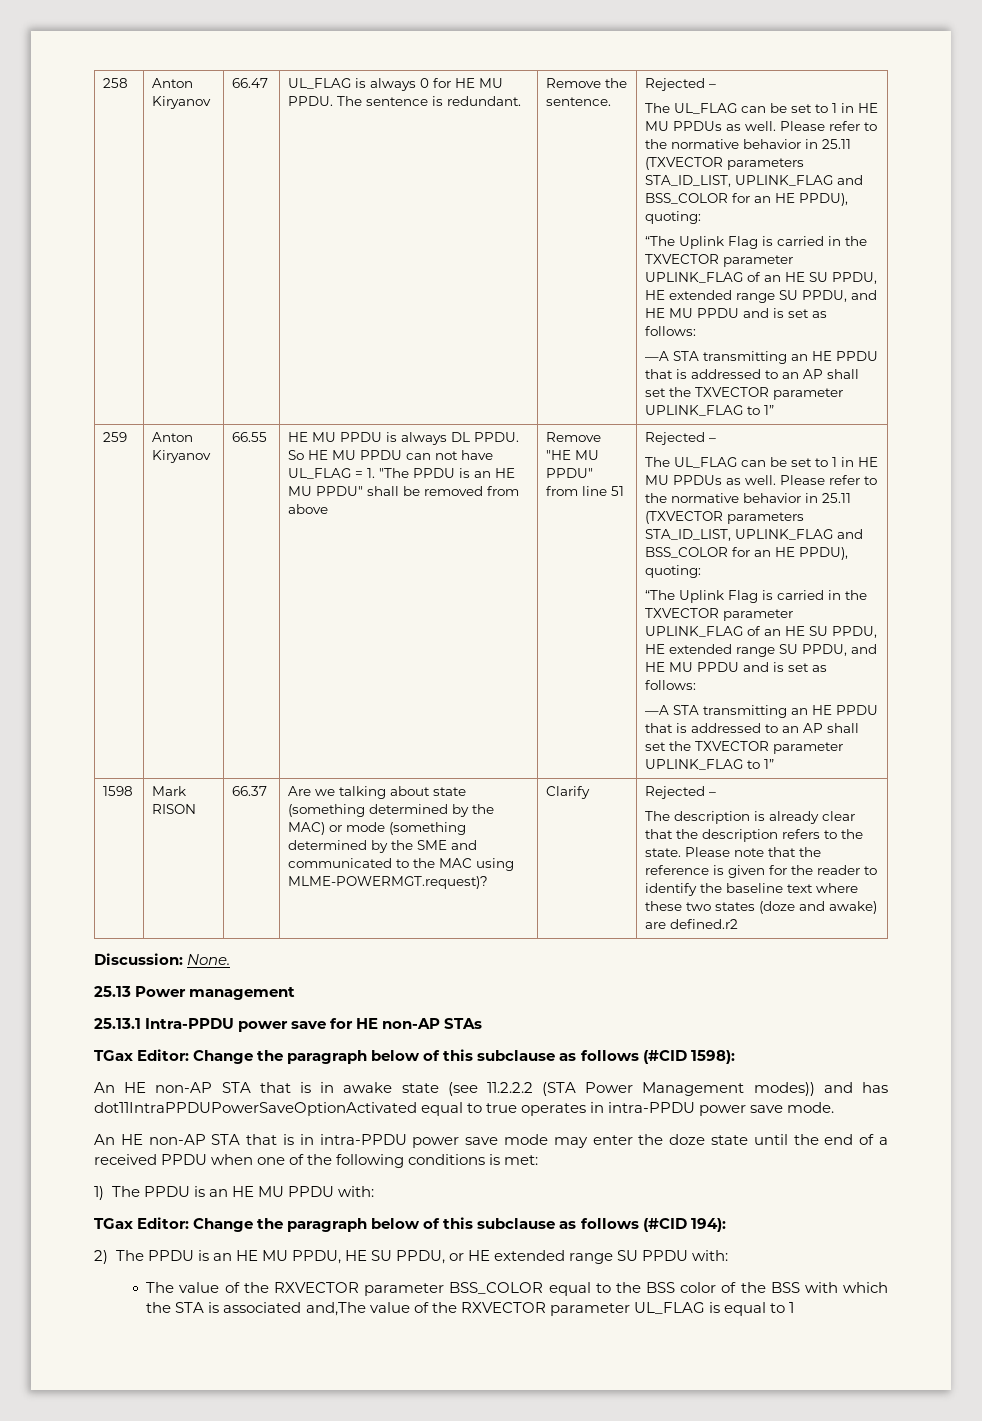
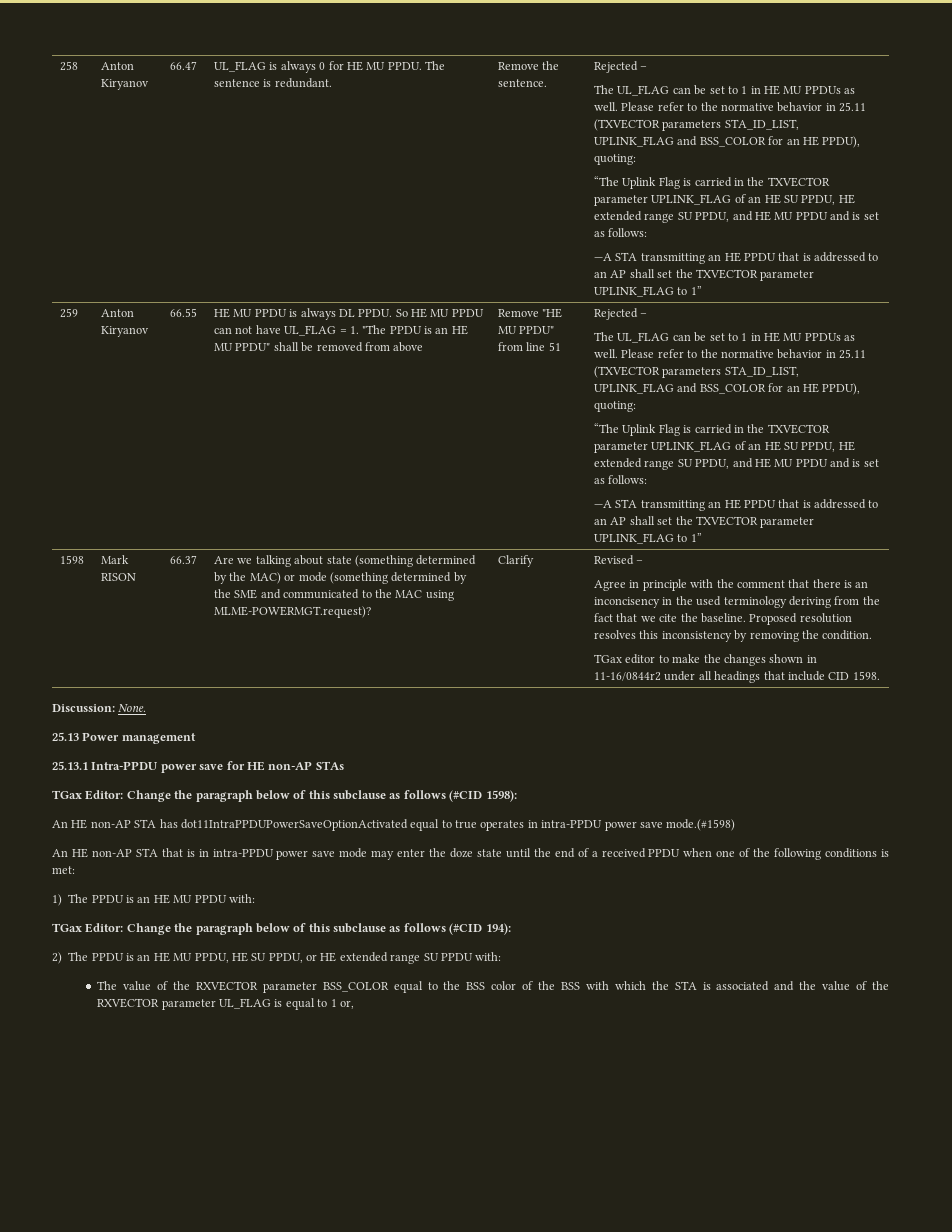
- Clarify | Rejected –
- The description is already clear that the description refers to the state. Please note that the reference is given for the reader to identify the baseline text where these two states (doze and awake) are defined.r2
+ Clarify | Revised –
+ Agree in principle with the comment that there is an inconcisency in the used terminology deriving from the fact that we cite the baseline. Proposed resolution resolves this inconsistency by removing the condition.
+ TGax editor to make the changes shown in 11-16/0844r2 under all headings that include CID 1598.
- An HE non-AP STA that is in awake state (see 11.2.2.2 (STA Power Management modes)) and has dot11IntraPPDUPowerSaveOptionActivated equal to true operates in intra-PPDU power save mode.
+ An HE non-AP STA has dot11IntraPPDUPowerSaveOptionActivated equal to true operates in intra-PPDU power save mode.(#1598)
- The value of the RXVECTOR parameter BSS_COLOR equal to the BSS color of the BSS with which the STA is associated and,The value of the RXVECTOR parameter UL_FLAG is equal to 1
+ The value of the RXVECTOR parameter BSS_COLOR equal to the BSS color of the BSS with which the STA is associated and the value of the RXVECTOR parameter UL_FLAG is equal to 1 or,

